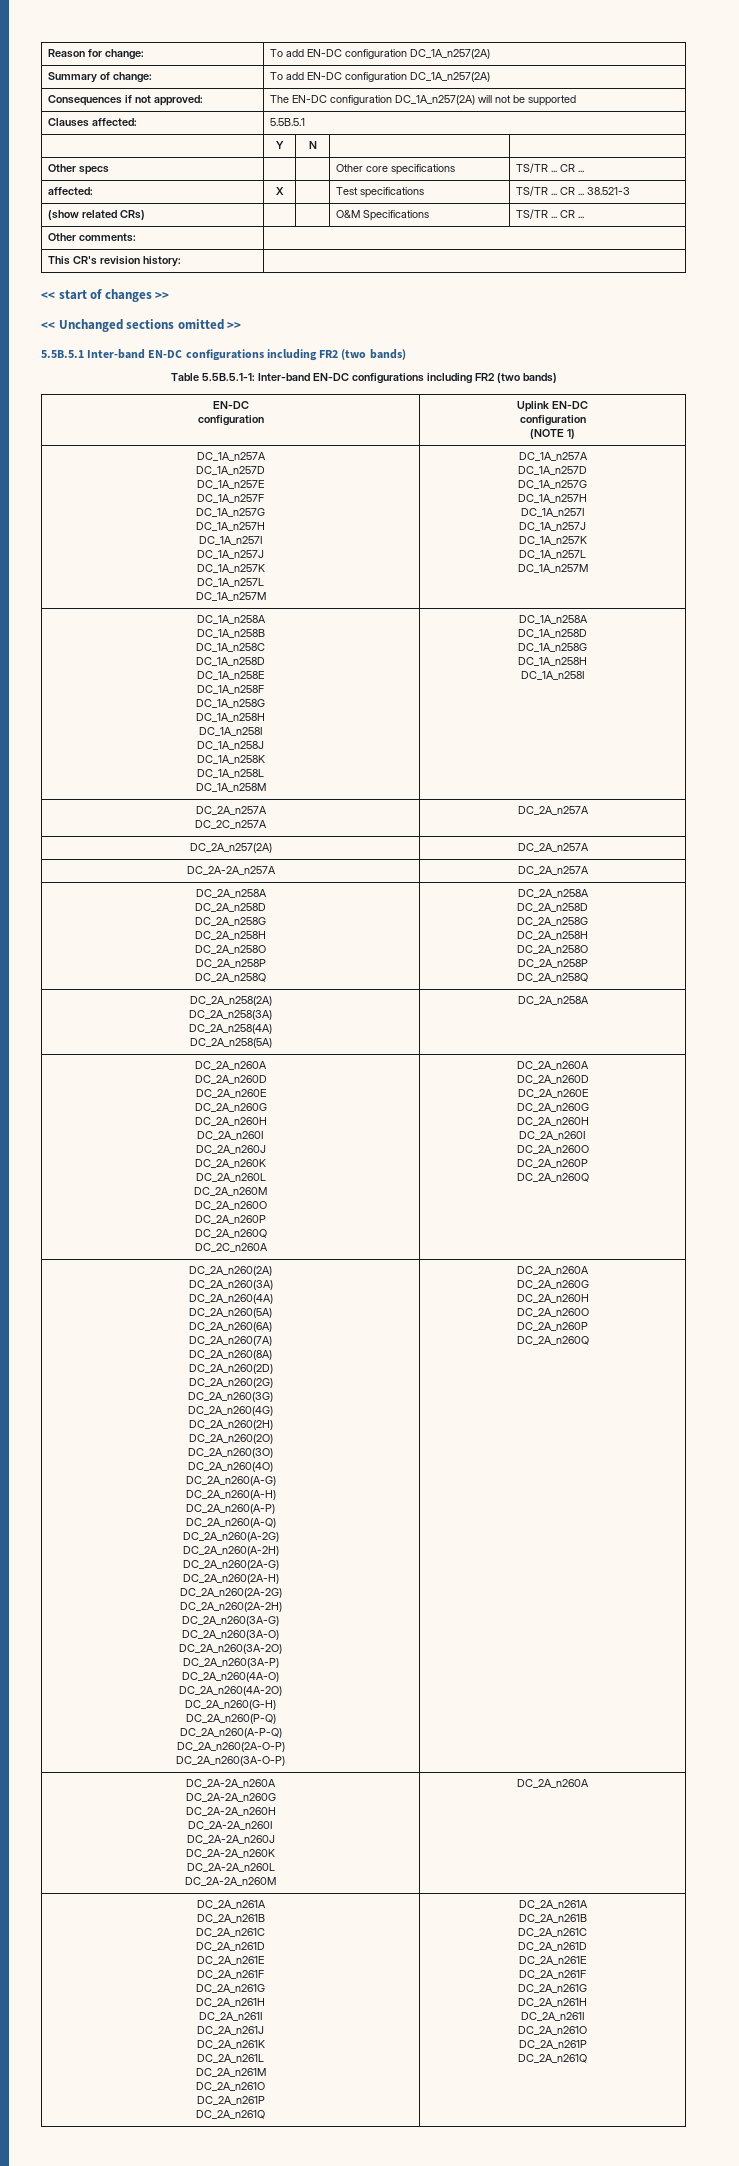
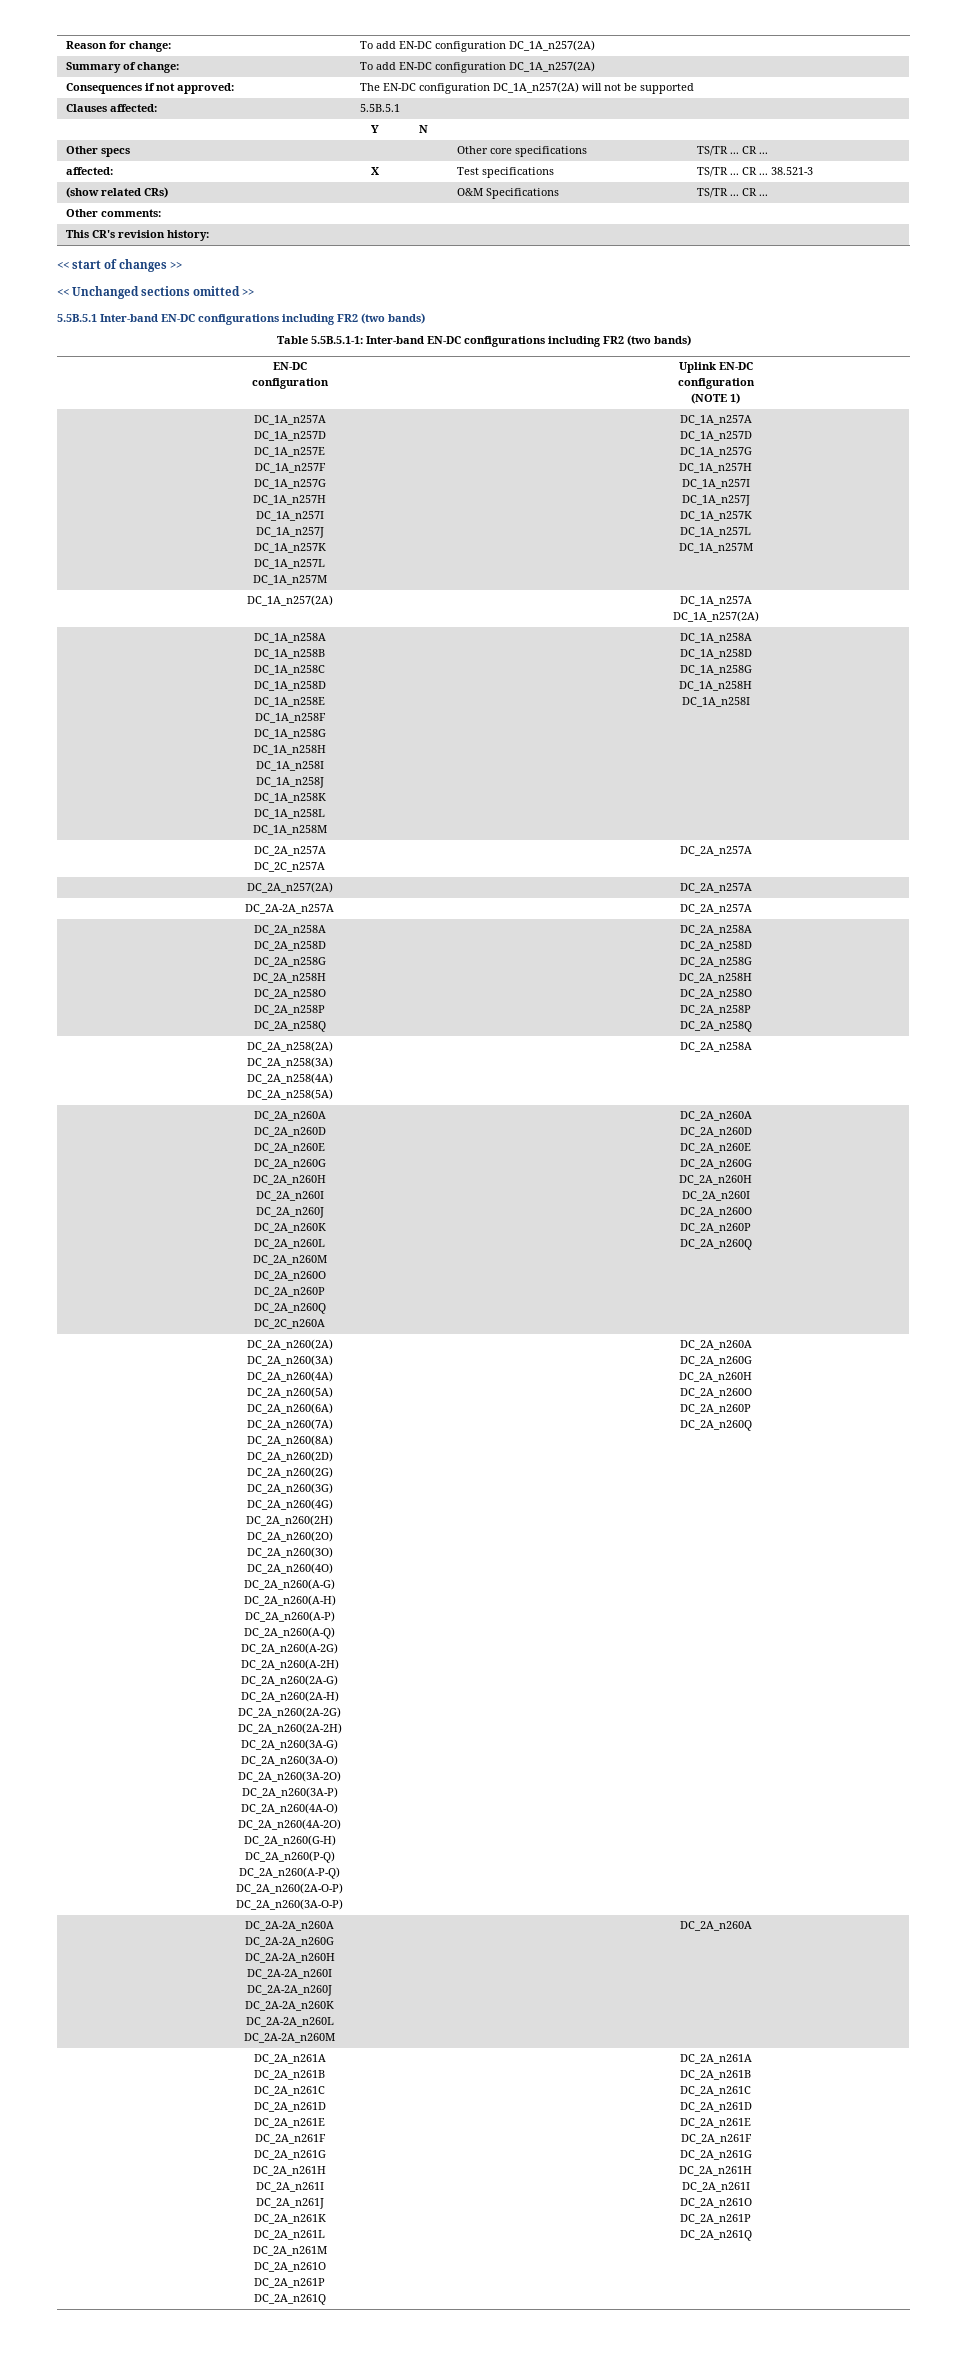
+ DC_1A_n257(2A) | DC_1A_n257A
+ DC_1A_n257(2A)

